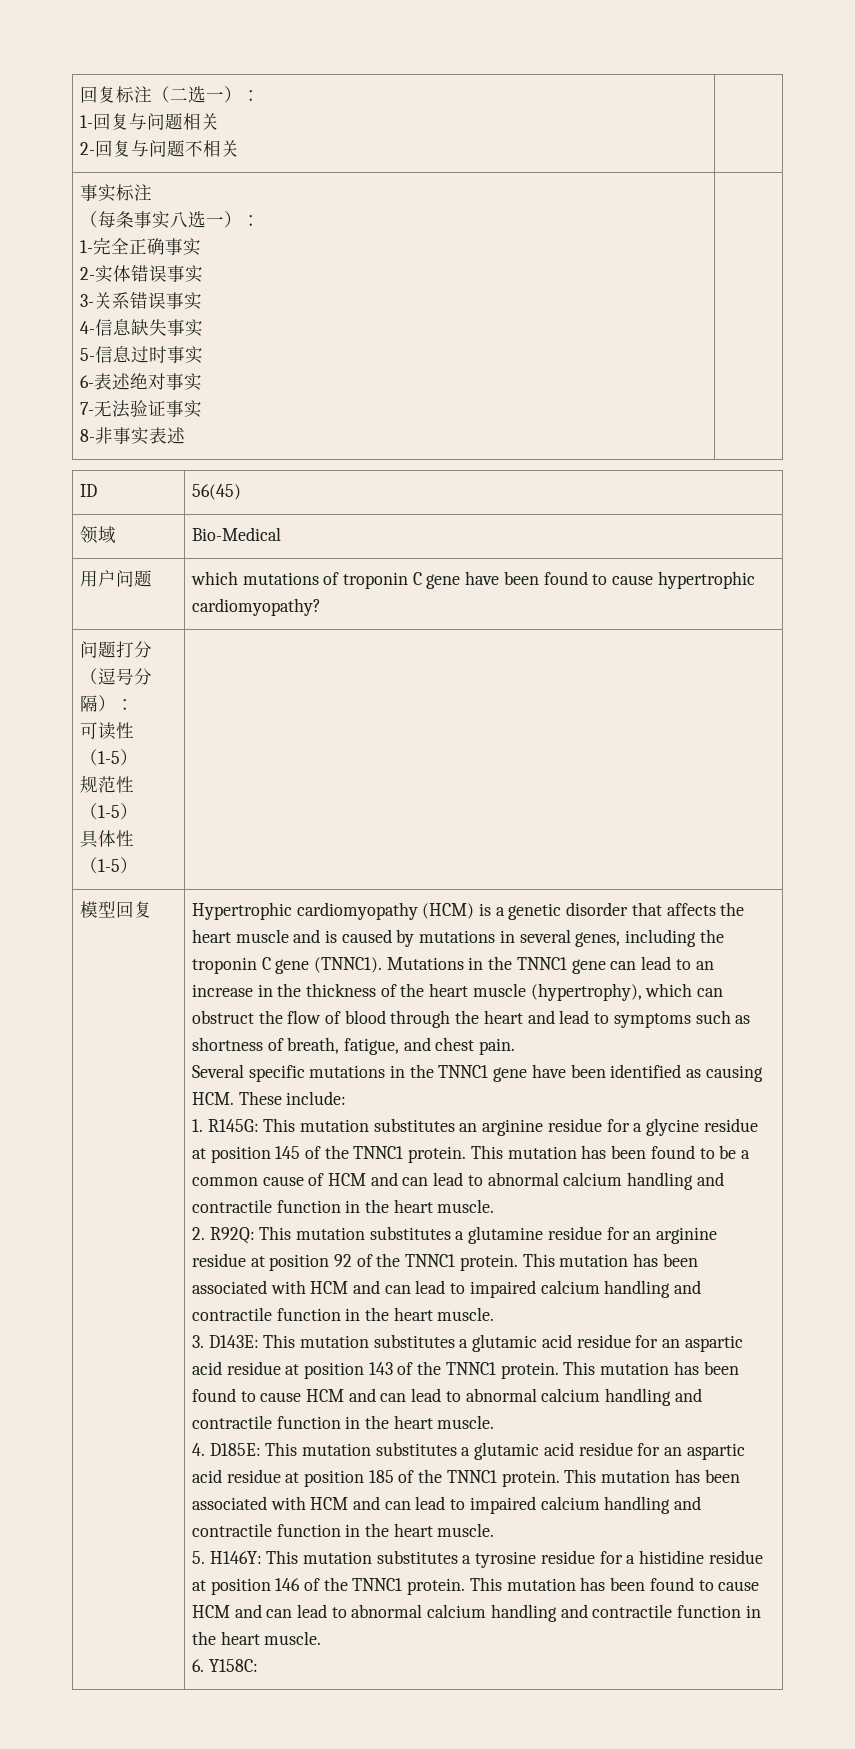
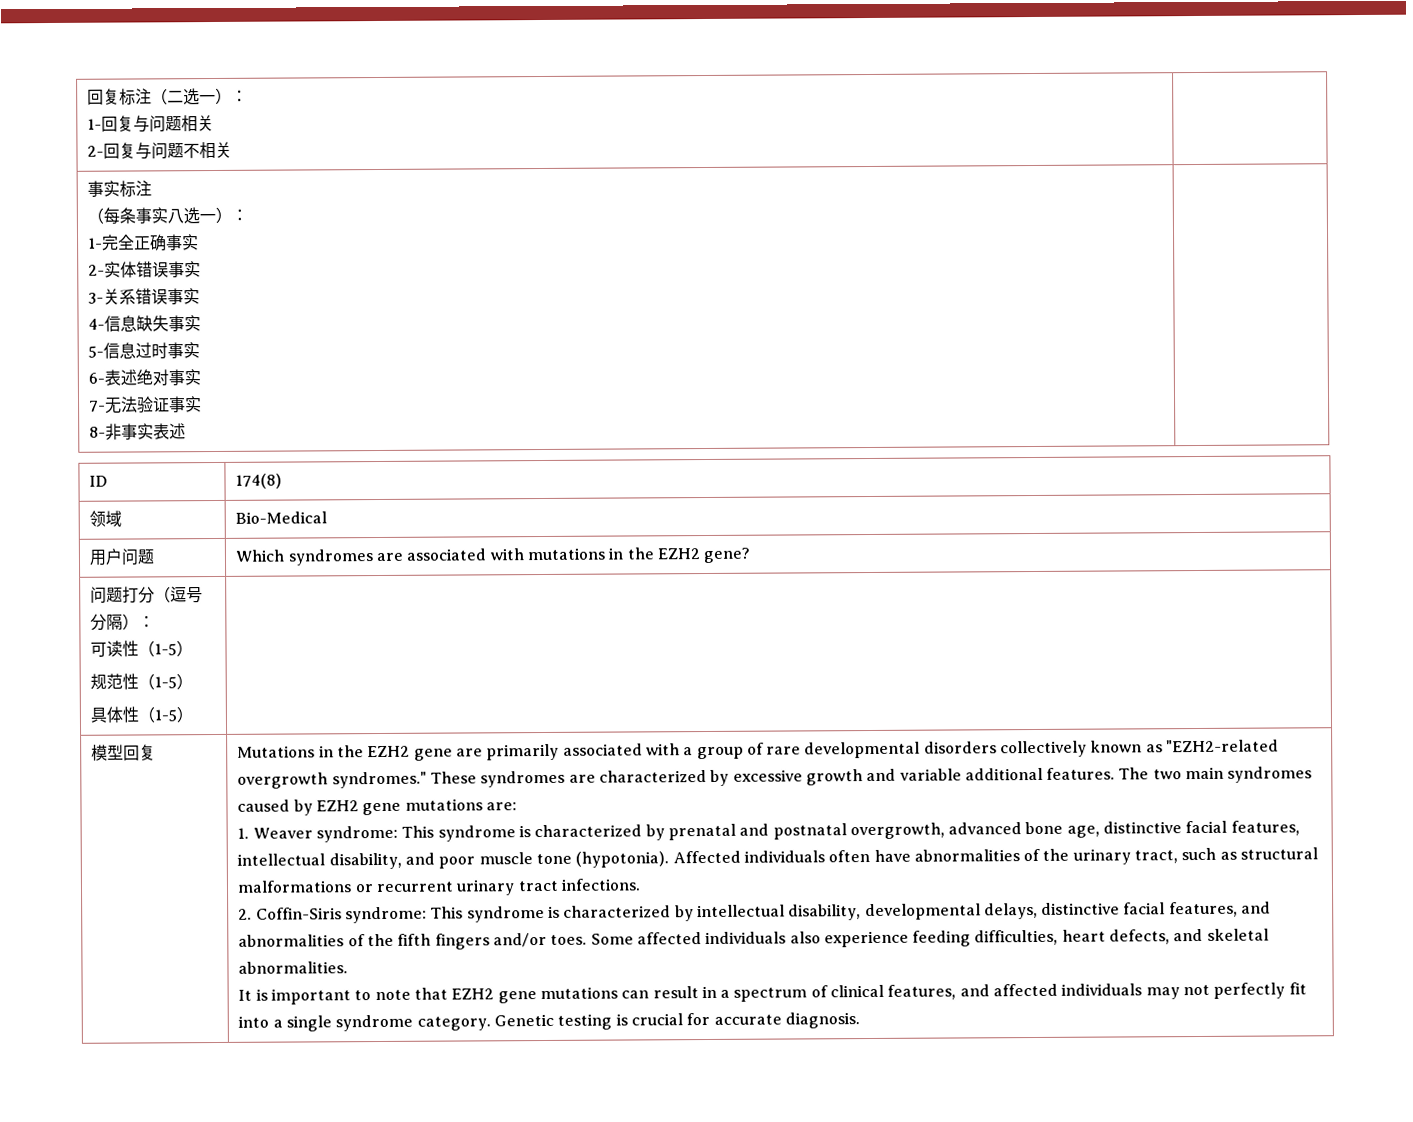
- ID | 56(45)
+ ID | 174(8)
- 用户问题 | which mutations of troponin C gene have been found to cause hypertrophic cardiomyopathy?
+ 用户问题 | Which syndromes are associated with mutations in the EZH2 gene?
- Hypertrophic cardiomyopathy (HCM) is a genetic disorder that affects the heart muscle and is caused by mutations in several genes, including the troponin C gene (TNNC1). Mutations in the TNNC1 gene can lead to an increase in the thickness of the heart muscle (hypertrophy), which can obstruct the flow of blood through the heart and lead to symptoms such as shortness of breath, fatigue, and chest pain.
- Several specific mutations in the TNNC1 gene have been identified as causing HCM. These include:
- 1. R145G: This mutation substitutes an arginine residue for a glycine residue at position 145 of the TNNC1 protein. This mutation has been found to be a common cause of HCM and can lead to abnormal calcium handling and contractile function in the heart muscle.
- 2. R92Q: This mutation substitutes a glutamine residue for an arginine residue at position 92 of the TNNC1 protein. This mutation has been associated with HCM and can lead to impaired calcium handling and contractile function in the heart muscle.
- 3. D143E: This mutation substitutes a glutamic acid residue for an aspartic acid residue at position 143 of the TNNC1 protein. This mutation has been found to cause HCM and can lead to abnormal calcium handling and contractile function in the heart muscle.
- 4. D185E: This mutation substitutes a glutamic acid residue for an aspartic acid residue at position 185 of the TNNC1 protein. This mutation has been associated with HCM and can lead to impaired calcium handling and contractile function in the heart muscle.
- 5. H146Y: This mutation substitutes a tyrosine residue for a histidine residue at position 146 of the TNNC1 protein. This mutation has been found to cause HCM and can lead to abnormal calcium handling and contractile function in the heart muscle.
- 6. Y158C:
+ Mutations in the EZH2 gene are primarily associated with a group of rare developmental disorders collectively known as "EZH2-related overgrowth syndromes." These syndromes are characterized by excessive growth and variable additional features. The two main syndromes caused by EZH2 gene mutations are:
+ 1. Weaver syndrome: This syndrome is characterized by prenatal and postnatal overgrowth, advanced bone age, distinctive facial features, intellectual disability, and poor muscle tone (hypotonia). Affected individuals often have abnormalities of the urinary tract, such as structural malformations or recurrent urinary tract infections.
+ 2. Coffin-Siris syndrome: This syndrome is characterized by intellectual disability, developmental delays, distinctive facial features, and abnormalities of the fifth fingers and/or toes. Some affected individuals also experience feeding difficulties, heart defects, and skeletal abnormalities.
+ It is important to note that EZH2 gene mutations can result in a spectrum of clinical features, and affected individuals may not perfectly fit into a single syndrome category. Genetic testing is crucial for accurate diagnosis.

